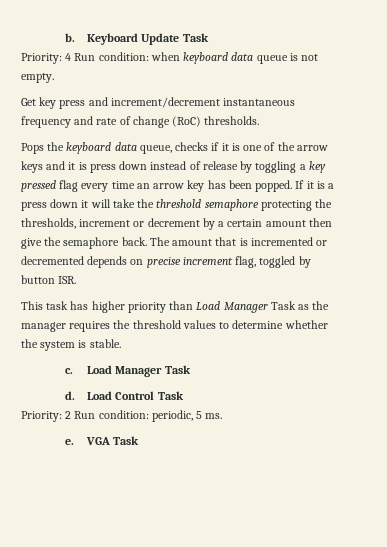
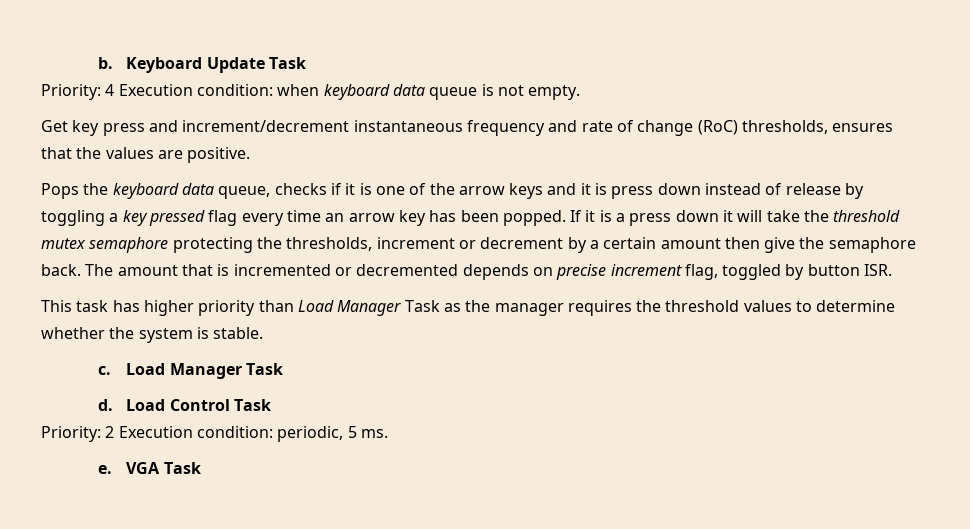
- Priority: 4 Run condition: when keyboard data queue is not empty.
+ Priority: 4 Execution condition: when keyboard data queue is not empty.
- Get key press and increment/decrement instantaneous frequency and rate of change (RoC) thresholds.
+ Get key press and increment/decrement instantaneous frequency and rate of change (RoC) thresholds, ensures that the values are positive.
- If it is a press down it will take the threshold semaphore protecting the thresholds, increment or decrement by a certain amount then give the semaphore back.
+ If it is a press down it will take the threshold mutex semaphore protecting the thresholds, increment or decrement by a certain amount then give the semaphore back.
- Priority: 2 Run condition: periodic, 5 ms.
+ Priority: 2 Execution condition: periodic, 5 ms.

